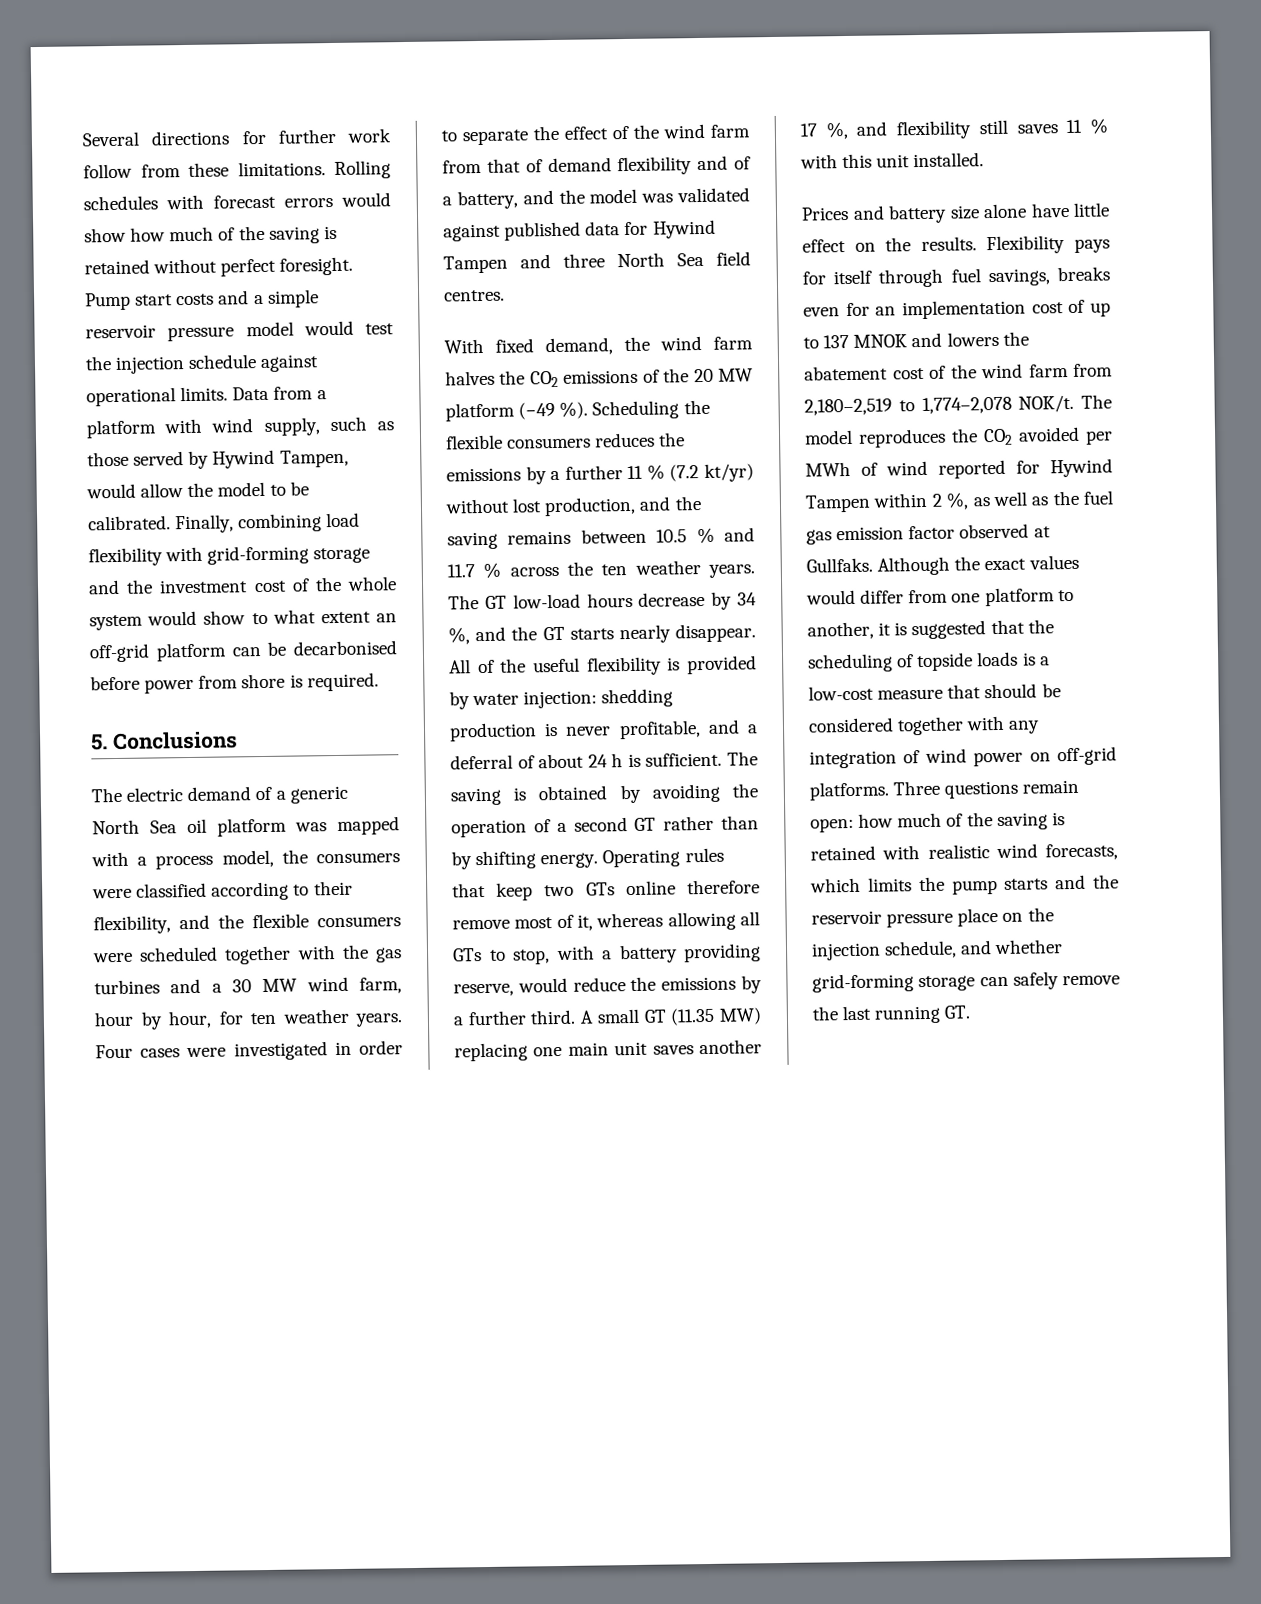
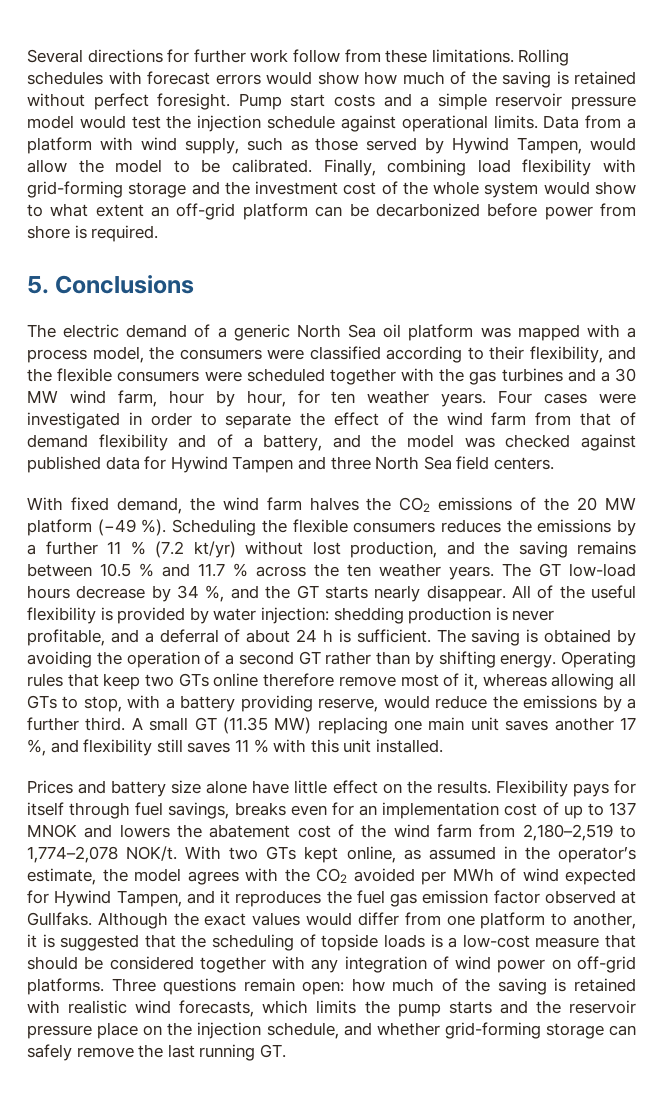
- Finally, combining load flexibility with grid-forming storage and the investment cost of the whole system would show to what extent an off-grid platform can be decarbonised before power from shore is required.
+ Finally, combining load flexibility with grid-forming storage and the investment cost of the whole system would show to what extent an off-grid platform can be decarbonized before power from shore is required.
- Four cases were investigated in order to separate the effect of the wind farm from that of demand flexibility and of a battery, and the model was validated against published data for Hywind Tampen and three North Sea field centres.
+ Four cases were investigated in order to separate the effect of the wind farm from that of demand flexibility and of a battery, and the model was checked against published data for Hywind Tampen and three North Sea field centers.
- The model reproduces the CO2 avoided per MWh of wind reported for Hywind Tampen within 2 %, as well as the fuel gas emission factor observed at Gullfaks.
+ With two GTs kept online, as assumed in the operator’s estimate, the model agrees with the CO2 avoided per MWh of wind expected for Hywind Tampen, and it reproduces the fuel gas emission factor observed at Gullfaks.

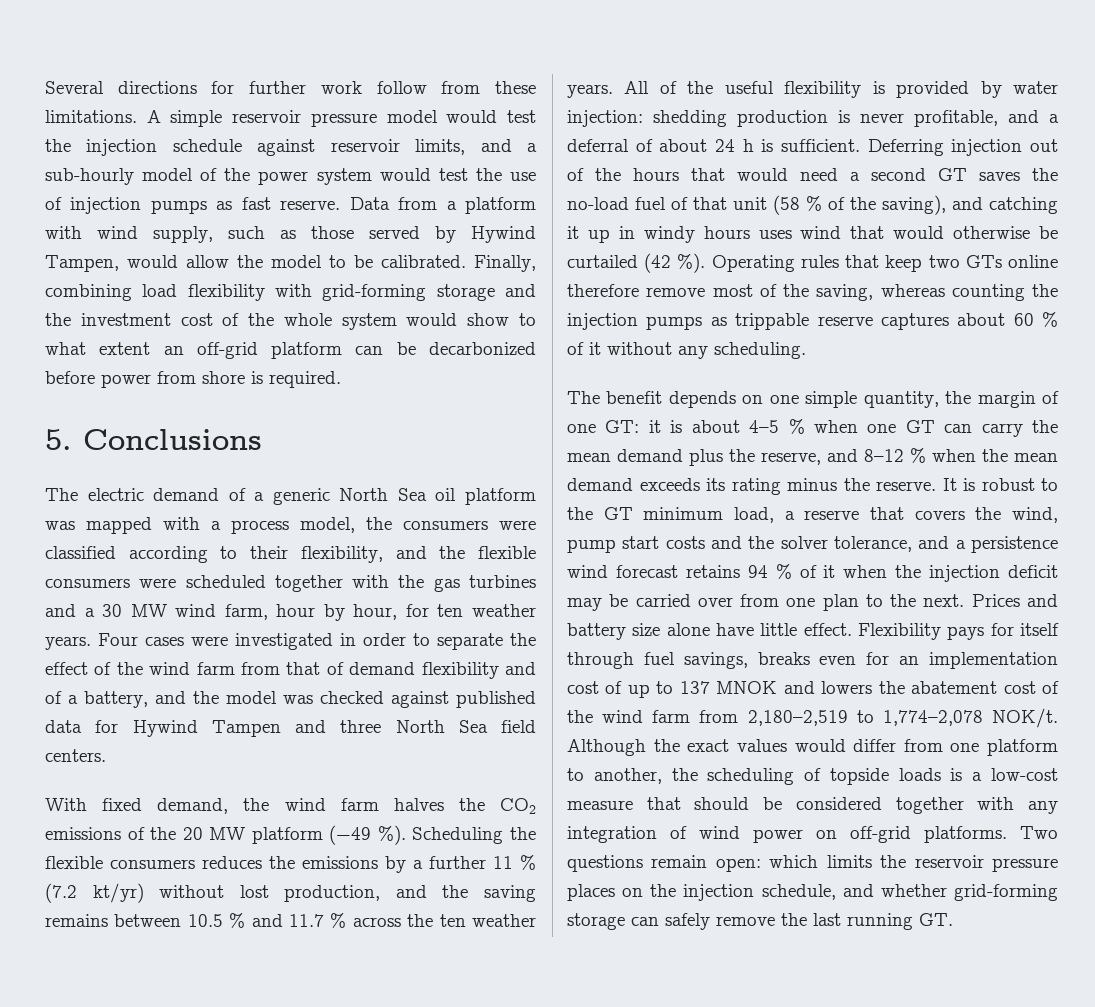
- Rolling schedules with forecast errors would show how much of the saving is retained without perfect foresight. Pump start costs and a simple reservoir pressure model would test the injection schedule against operational limits.
+ A simple reservoir pressure model would test the injection schedule against reservoir limits, and a sub-hourly model of the power system would test the use of injection pumps as fast reserve.
- The GT low-load hours decrease by 34 %, and the GT starts nearly disappear.
- The saving is obtained by avoiding the operation of a second GT rather than by shifting energy.
+ Deferring injection out of the hours that would need a second GT saves the no-load fuel of that unit (58 % of the saving), and catching it up in windy hours uses wind that would otherwise be curtailed (42 %).
- Operating rules that keep two GTs online therefore remove most of it, whereas allowing all GTs to stop, with a battery providing reserve, would reduce the emissions by a further third. A small GT (11.35 MW) replacing one main unit saves another 17 %, and flexibility still saves 11 % with this unit installed.
- Prices and battery size alone have little effect on the results.
+ Operating rules that keep two GTs online therefore remove most of the saving, whereas counting the injection pumps as trippable reserve captures about 60 % of it without any scheduling.
+ The benefit depends on one simple quantity, the margin of one GT: it is about 4–5 % when one GT can carry the mean demand plus the reserve, and 8–12 % when the mean demand exceeds its rating minus the reserve. It is robust to the GT minimum load, a reserve that covers the wind, pump start costs and the solver tolerance, and a persistence wind forecast retains 94 % of it when the injection deficit may be carried over from one plan to the next. Prices and battery size alone have little effect.
- With two GTs kept online, as assumed in the operator’s estimate, the model agrees with the CO2 avoided per MWh of wind expected for Hywind Tampen, and it reproduces the fuel gas emission factor observed at Gullfaks.
- Although the exact values would differ from one platform to another, it is suggested that the scheduling of topside loads is a low-cost measure that should be considered together with any integration of wind power on off-grid platforms.
+ Although the exact values would differ from one platform to another, the scheduling of topside loads is a low-cost measure that should be considered together with any integration of wind power on off-grid platforms.
- Three questions remain open: how much of the saving is retained with realistic wind forecasts, which limits the pump starts and the reservoir pressure place on the injection schedule, and whether grid-forming storage can safely remove the last running GT.
+ Two questions remain open: which limits the reservoir pressure places on the injection schedule, and whether grid-forming storage can safely remove the last running GT.

